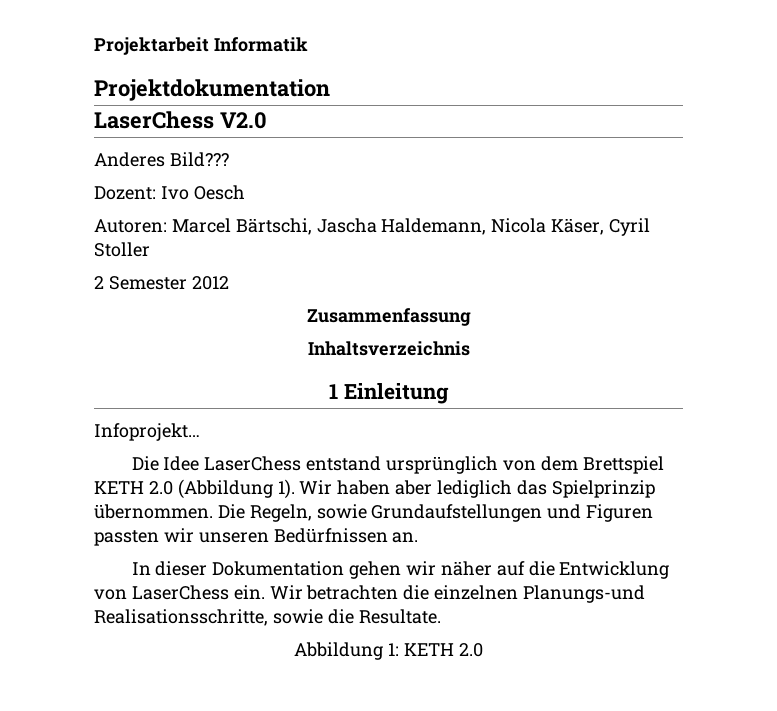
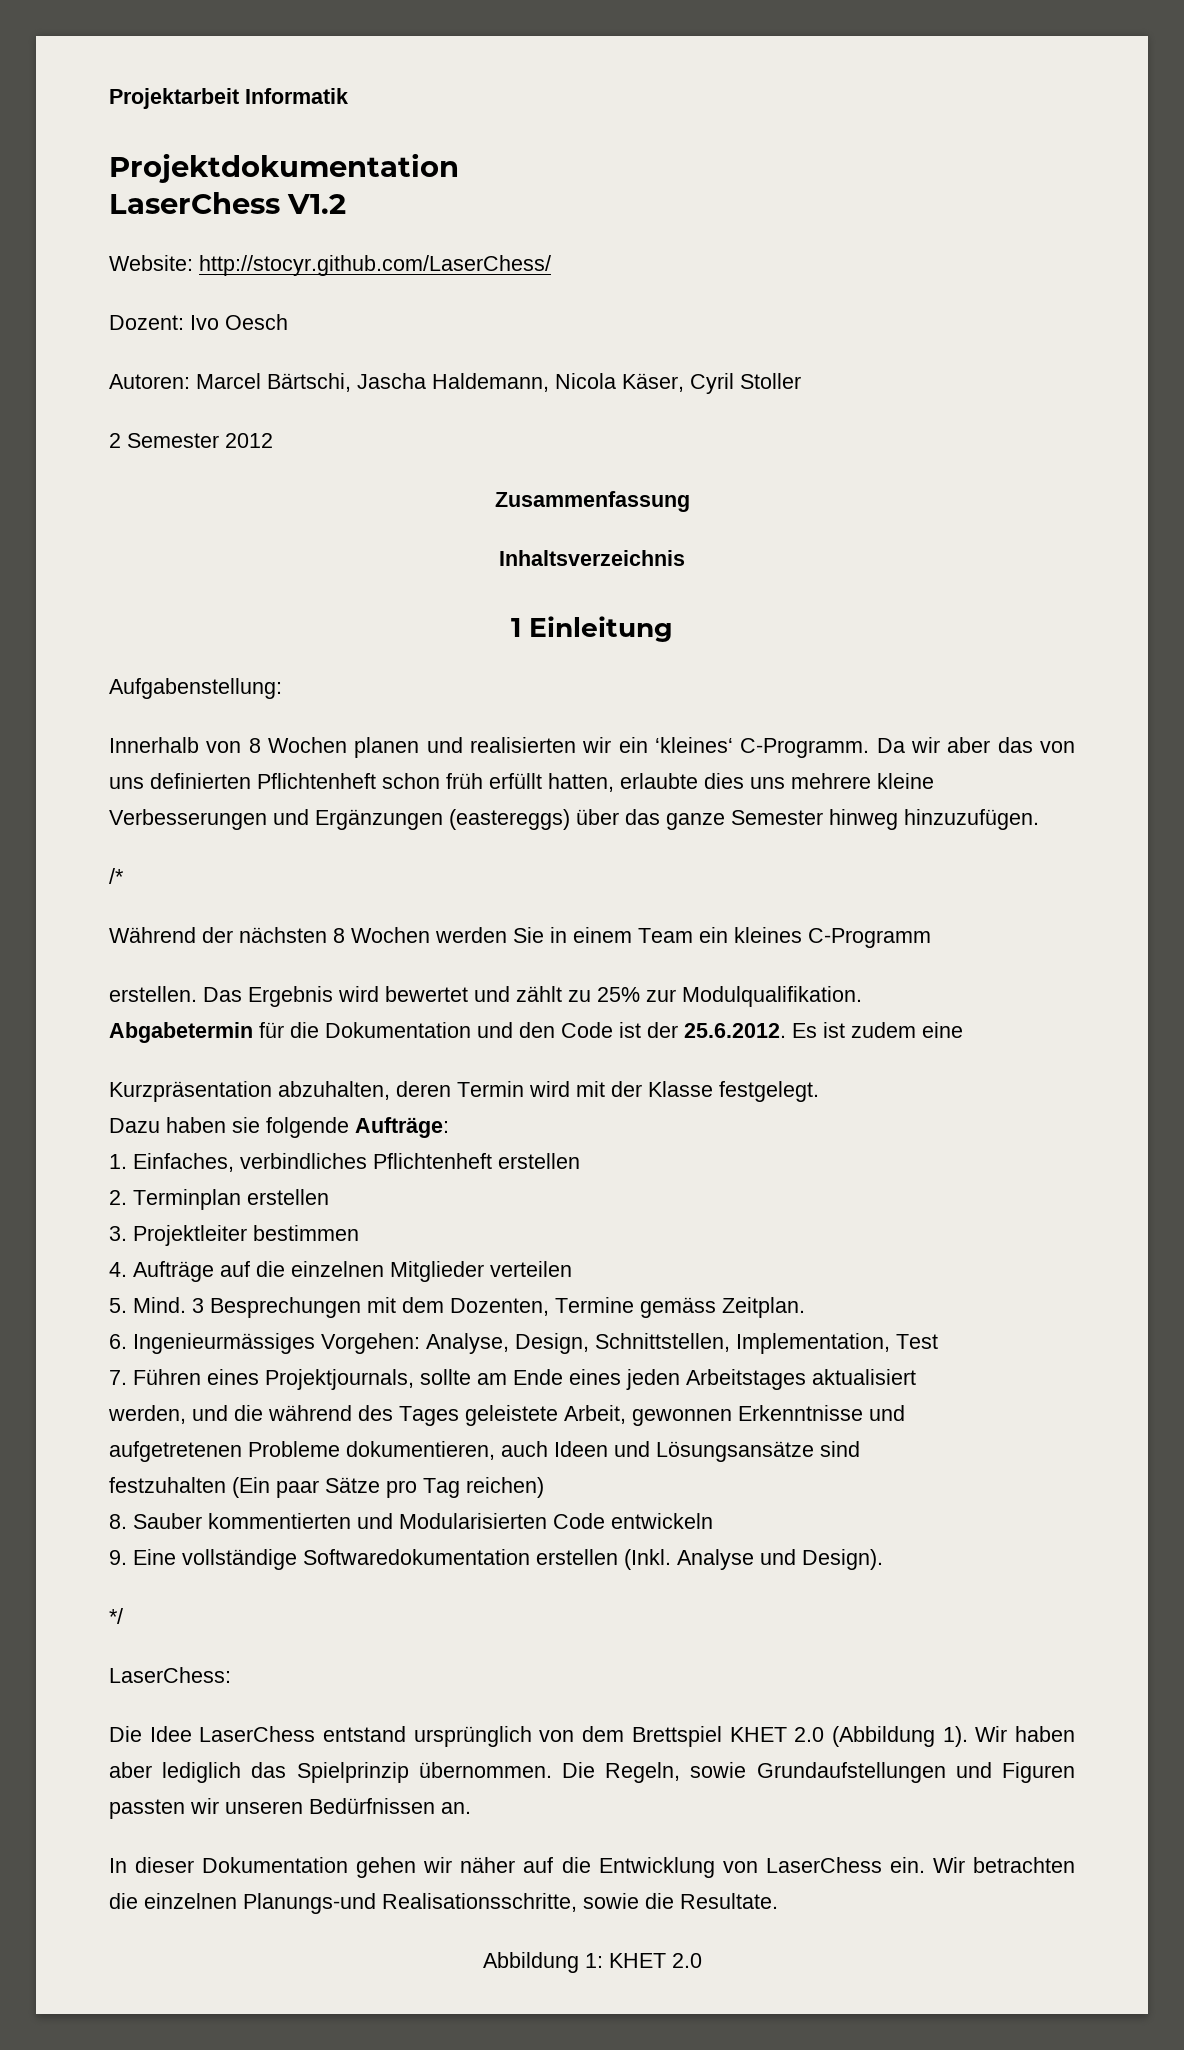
- LaserChess V2.0
- Anderes Bild???
+ LaserChess V1.2
+ Website: http://stocyr.github.com/LaserChess/
- Infoprojekt…
+ Aufgabenstellung:
+ Innerhalb von 8 Wochen planen und realisierten wir ein ‘kleines‘ C-Programm. Da wir aber das von uns definierten Pflichtenheft schon früh erfüllt hatten, erlaubte dies uns mehrere kleine Verbesserungen und Ergänzungen (eastereggs) über das ganze Semester hinweg hinzuzufügen.
+ /*
+ Während der nächsten 8 Wochen werden Sie in einem Team ein kleines C-Programm
+ erstellen. Das Ergebnis wird bewertet und zählt zu 25% zur Modulqualifikation.
+ Abgabetermin für die Dokumentation und den Code ist der 25.6.2012. Es ist zudem eine
+ Kurzpräsentation abzuhalten, deren Termin wird mit der Klasse festgelegt.
+ Dazu haben sie folgende Aufträge:
+ 1. Einfaches, verbindliches Pflichtenheft erstellen
+ 2. Terminplan erstellen
+ 3. Projektleiter bestimmen
+ 4. Aufträge auf die einzelnen Mitglieder verteilen
+ 5. Mind. 3 Besprechungen mit dem Dozenten, Termine gemäss Zeitplan.
+ 6. Ingenieurmässiges Vorgehen: Analyse, Design, Schnittstellen, Implementation, Test
+ 7. Führen eines Projektjournals, sollte am Ende eines jeden Arbeitstages aktualisiert
+ werden, und die während des Tages geleistete Arbeit, gewonnen Erkenntnisse und
+ aufgetretenen Probleme dokumentieren, auch Ideen und Lösungsansätze sind
+ festzuhalten (Ein paar Sätze pro Tag reichen)
+ 8. Sauber kommentierten und Modularisierten Code entwickeln
+ 9. Eine vollständige Softwaredokumentation erstellen (Inkl. Analyse und Design).
+ */
+ LaserChess:
- Die Idee LaserChess entstand ursprünglich von dem Brettspiel KETH 2.0 (Abbildung 1).
+ Die Idee LaserChess entstand ursprünglich von dem Brettspiel KHET 2.0 (Abbildung 1).
- Abbildung 1: KETH 2.0
+ Abbildung 1: KHET 2.0

